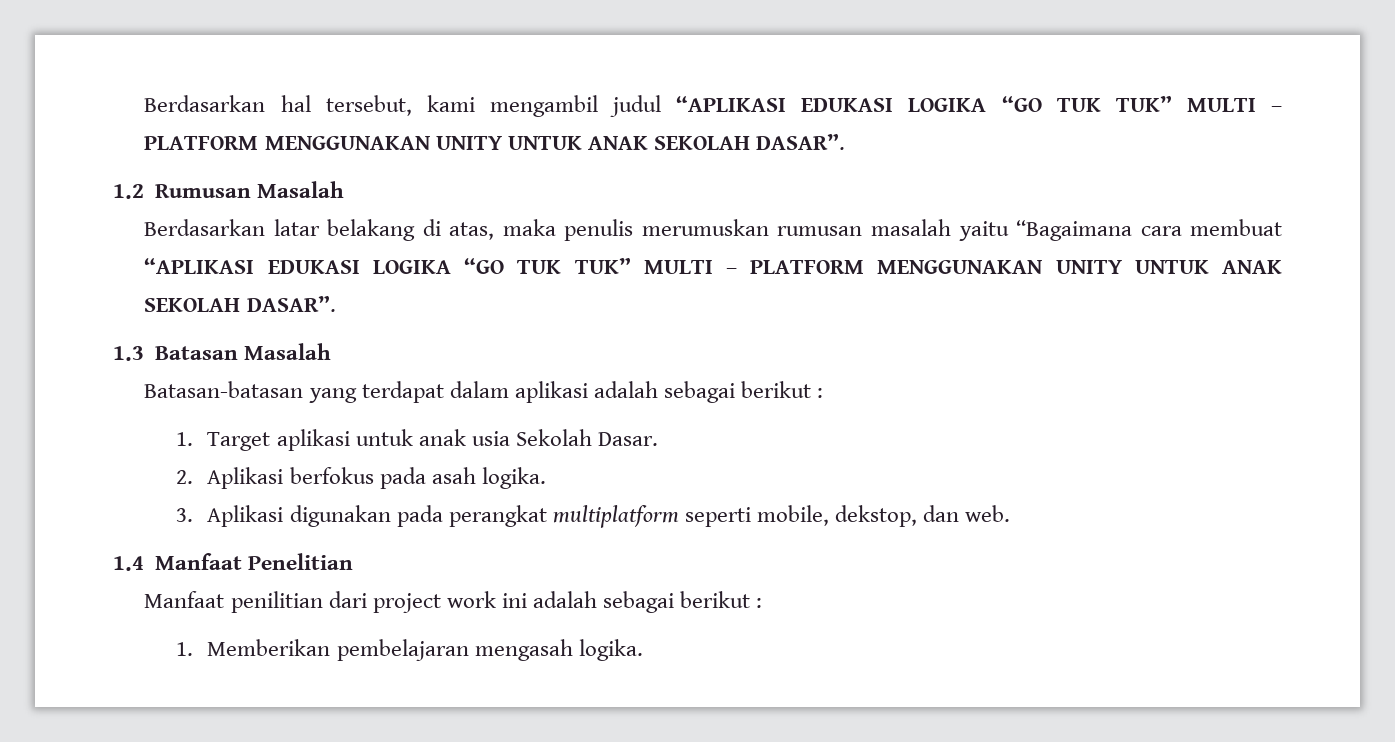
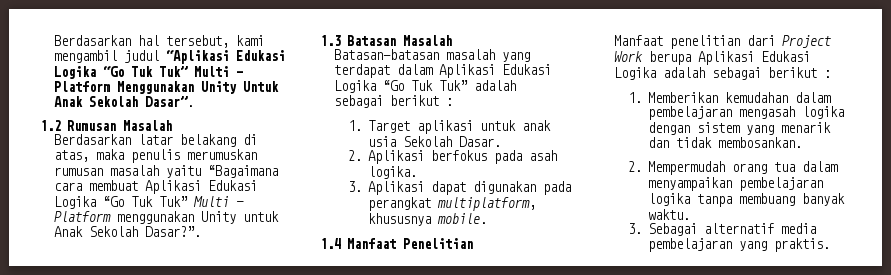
- Berdasarkan hal tersebut, kami mengambil judul “APLIKASI EDUKASI LOGIKA “GO TUK TUK” MULTI – PLATFORM MENGGUNAKAN UNITY UNTUK ANAK SEKOLAH DASAR”.
+ Berdasarkan hal tersebut, kami mengambil judul “Aplikasi Edukasi Logika “Go Tuk Tuk” Multi – Platform Menggunakan Unity Untuk Anak Sekolah Dasar”.
- Berdasarkan latar belakang di atas, maka penulis merumuskan rumusan masalah yaitu “Bagaimana cara membuat “APLIKASI EDUKASI LOGIKA “GO TUK TUK” MULTI – PLATFORM MENGGUNAKAN UNITY UNTUK ANAK SEKOLAH DASAR”.
+ Berdasarkan latar belakang di atas, maka penulis merumuskan rumusan masalah yaitu “Bagaimana cara membuat Aplikasi Edukasi Logika “Go Tuk Tuk” Multi – Platform menggunakan Unity untuk Anak Sekolah Dasar?”.
- Batasan-batasan yang terdapat dalam aplikasi adalah sebagai berikut :
+ Batasan-batasan masalah yang terdapat dalam Aplikasi Edukasi Logika “Go Tuk Tuk” adalah sebagai berikut :
- 3. Aplikasi digunakan pada perangkat multiplatform seperti mobile, dekstop, dan web.
+ 3. Aplikasi dapat digunakan pada perangkat multiplatform, khususnya mobile.
  1.4 Manfaat Penelitian
- Manfaat penilitian dari project work ini adalah sebagai berikut :
+ Manfaat penelitian dari Project Work berupa Aplikasi Edukasi Logika adalah sebagai berikut :
- 1. Memberikan pembelajaran mengasah logika.
+ 1. Memberikan kemudahan dalam pembelajaran mengasah logika dengan sistem yang menarik dan tidak membosankan.
+ 2. Mempermudah orang tua dalam menyampaikan pembelajaran logika tanpa membuang banyak waktu.
+ 3. Sebagai alternatif media pembelajaran yang praktis.

